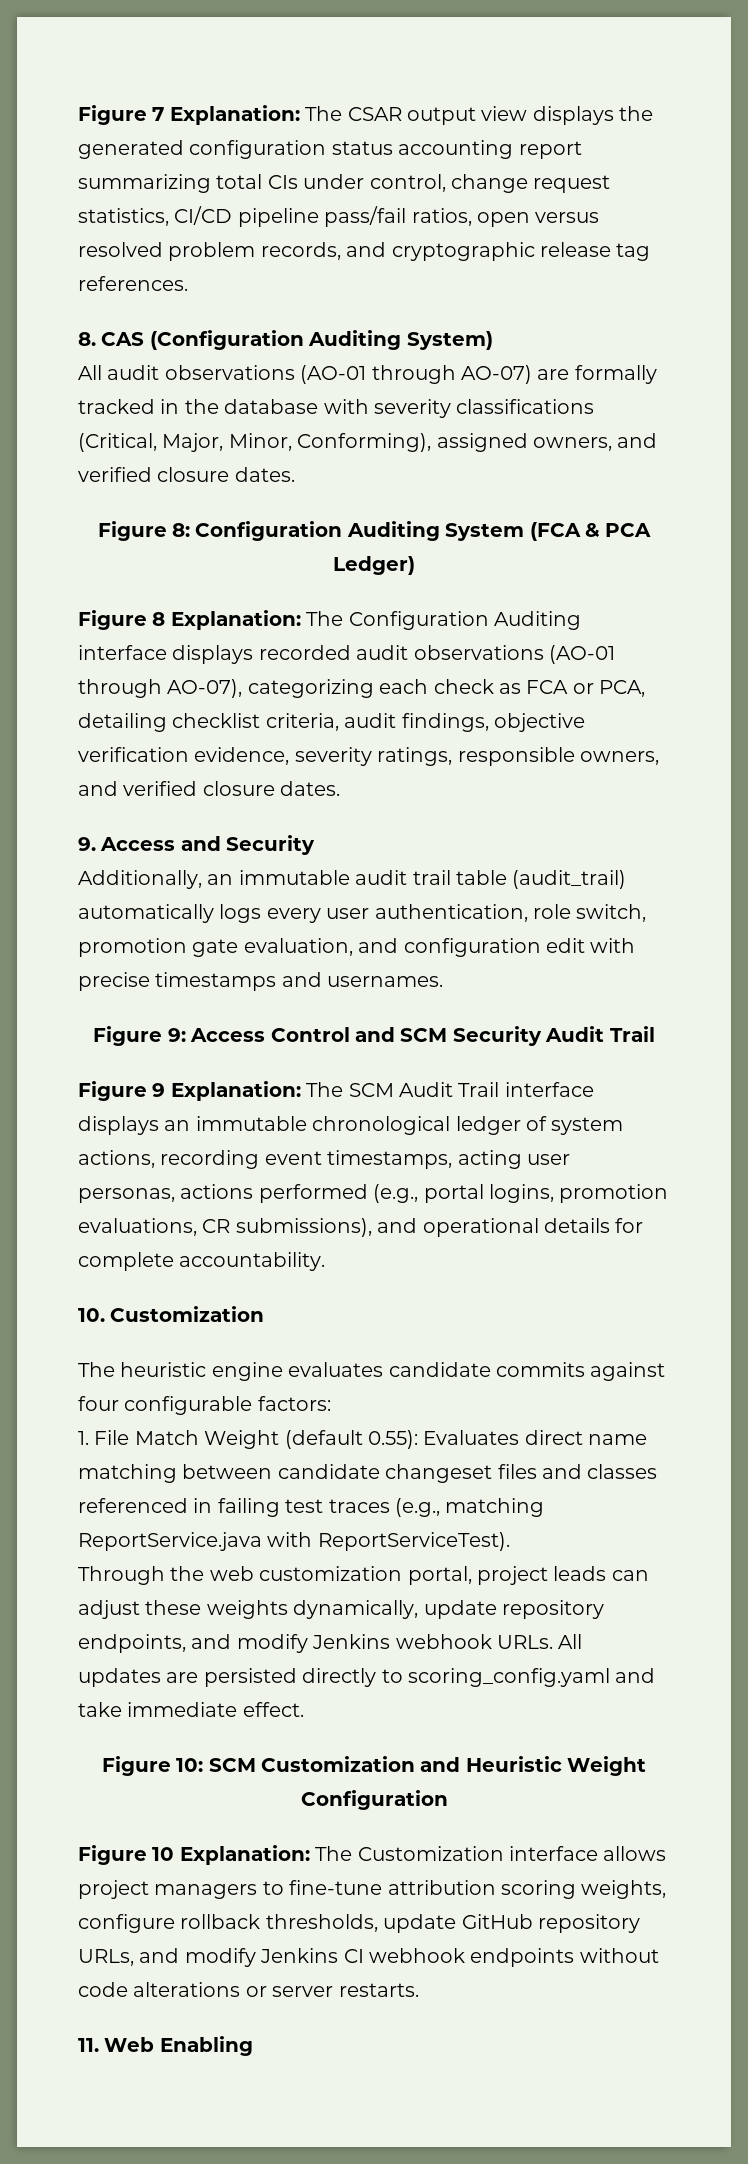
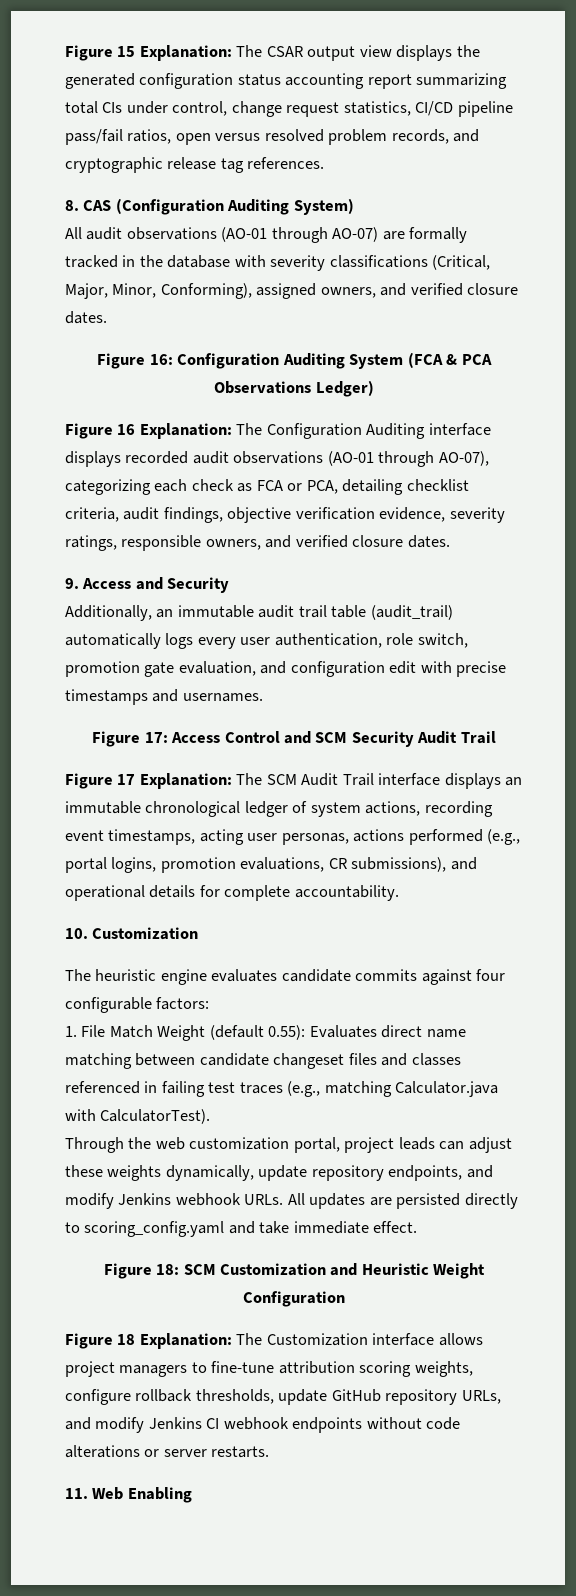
- Figure 7 Explanation: The CSAR output view displays the generated configuration status accounting report summarizing total CIs under control, change request statistics, CI/CD pipeline pass/fail ratios, open versus resolved problem records, and cryptographic release tag references.
+ Figure 15 Explanation: The CSAR output view displays the generated configuration status accounting report summarizing total CIs under control, change request statistics, CI/CD pipeline pass/fail ratios, open versus resolved problem records, and cryptographic release tag references.
- Figure 8: Configuration Auditing System (FCA & PCA Ledger)
+ Figure 16: Configuration Auditing System (FCA & PCA Observations Ledger)
- Figure 8 Explanation: The Configuration Auditing interface displays recorded audit observations (AO-01 through AO-07), categorizing each check as FCA or PCA, detailing checklist criteria, audit findings, objective verification evidence, severity ratings, responsible owners, and verified closure dates.
+ Figure 16 Explanation: The Configuration Auditing interface displays recorded audit observations (AO-01 through AO-07), categorizing each check as FCA or PCA, detailing checklist criteria, audit findings, objective verification evidence, severity ratings, responsible owners, and verified closure dates.
- Figure 9: Access Control and SCM Security Audit Trail
+ Figure 17: Access Control and SCM Security Audit Trail
- Figure 9 Explanation: The SCM Audit Trail interface displays an immutable chronological ledger of system actions, recording event timestamps, acting user personas, actions performed (e.g., portal logins, promotion evaluations, CR submissions), and operational details for complete accountability.
+ Figure 17 Explanation: The SCM Audit Trail interface displays an immutable chronological ledger of system actions, recording event timestamps, acting user personas, actions performed (e.g., portal logins, promotion evaluations, CR submissions), and operational details for complete accountability.
- 1. File Match Weight (default 0.55): Evaluates direct name matching between candidate changeset files and classes referenced in failing test traces (e.g., matching ReportService.java with ReportServiceTest).
+ 1. File Match Weight (default 0.55): Evaluates direct name matching between candidate changeset files and classes referenced in failing test traces (e.g., matching Calculator.java with CalculatorTest).
- Figure 10: SCM Customization and Heuristic Weight Configuration
+ Figure 18: SCM Customization and Heuristic Weight Configuration
- Figure 10 Explanation: The Customization interface allows project managers to fine-tune attribution scoring weights, configure rollback thresholds, update GitHub repository URLs, and modify Jenkins CI webhook endpoints without code alterations or server restarts.
+ Figure 18 Explanation: The Customization interface allows project managers to fine-tune attribution scoring weights, configure rollback thresholds, update GitHub repository URLs, and modify Jenkins CI webhook endpoints without code alterations or server restarts.

